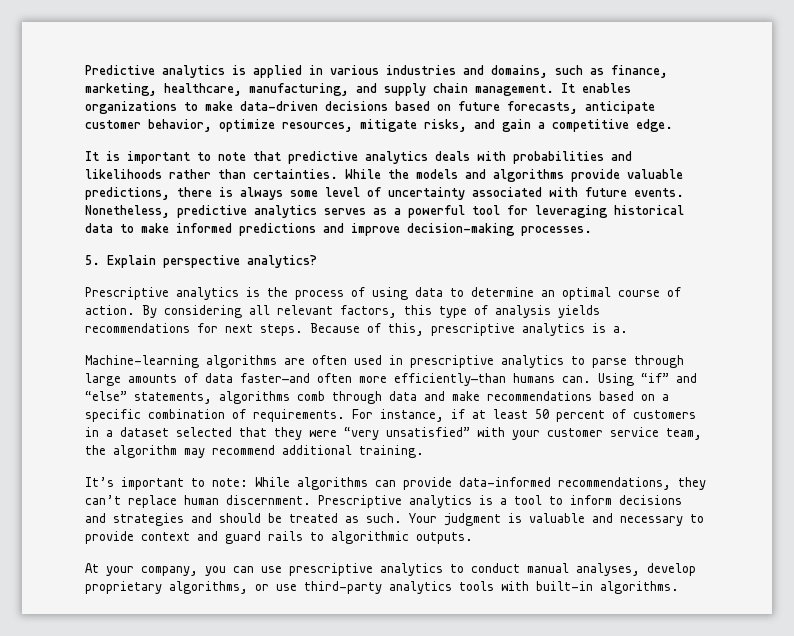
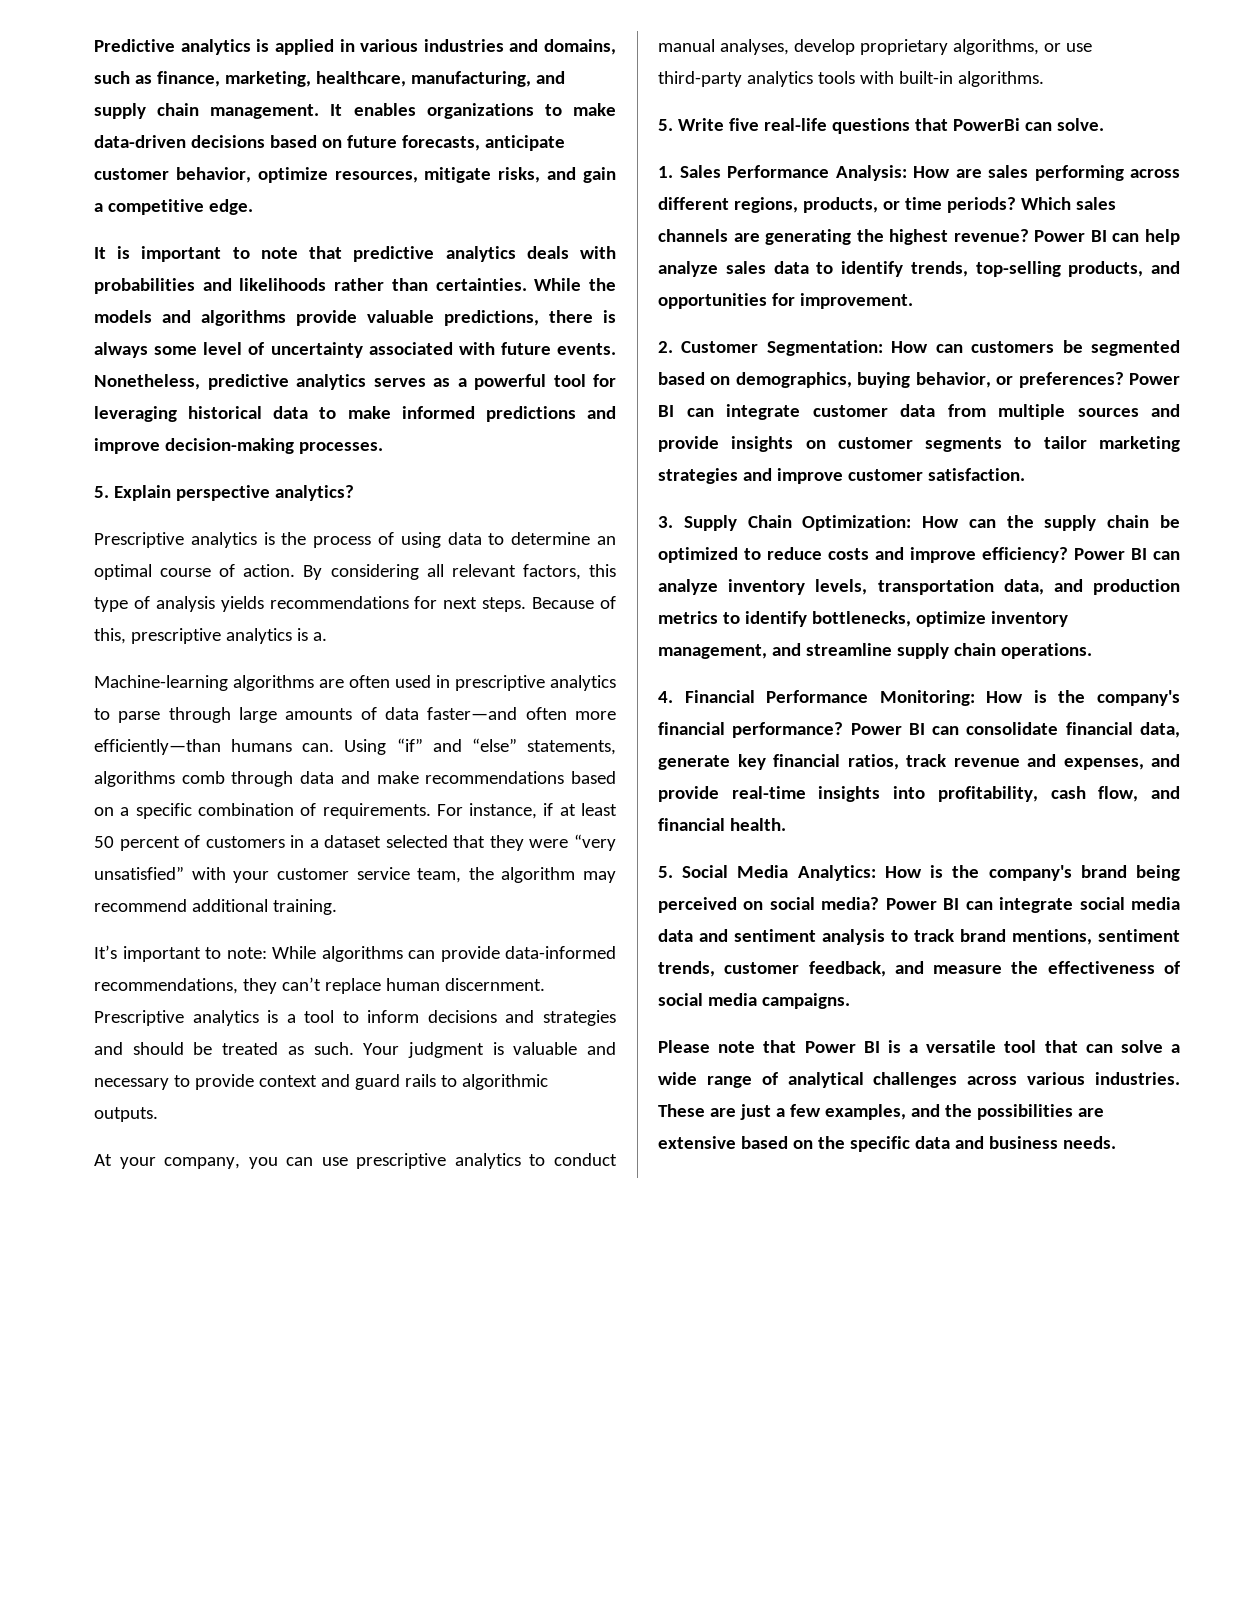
+ 5. Write five real-life questions that PowerBi can solve.
+ 1. Sales Performance Analysis: How are sales performing across different regions, products, or time periods? Which sales channels are generating the highest revenue? Power BI can help analyze sales data to identify trends, top-selling products, and opportunities for improvement.
+ 2. Customer Segmentation: How can customers be segmented based on demographics, buying behavior, or preferences? Power BI can integrate customer data from multiple sources and provide insights on customer segments to tailor marketing strategies and improve customer satisfaction.
+ 3. Supply Chain Optimization: How can the supply chain be optimized to reduce costs and improve efficiency? Power BI can analyze inventory levels, transportation data, and production metrics to identify bottlenecks, optimize inventory management, and streamline supply chain operations.
+ 4. Financial Performance Monitoring: How is the company's financial performance? Power BI can consolidate financial data, generate key financial ratios, track revenue and expenses, and provide real-time insights into profitability, cash flow, and financial health.
+ 5. Social Media Analytics: How is the company's brand being perceived on social media? Power BI can integrate social media data and sentiment analysis to track brand mentions, sentiment trends, customer feedback, and measure the effectiveness of social media campaigns.
+ Please note that Power BI is a versatile tool that can solve a wide range of analytical challenges across various industries. These are just a few examples, and the possibilities are extensive based on the specific data and business needs.

